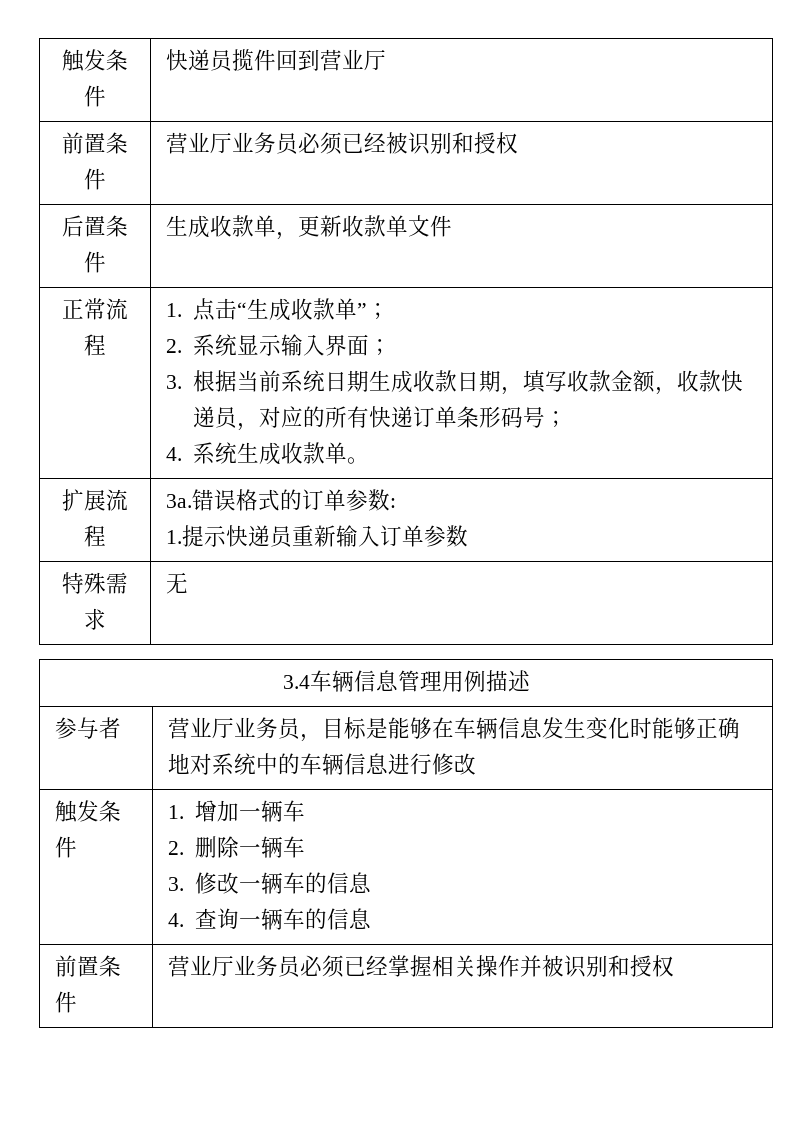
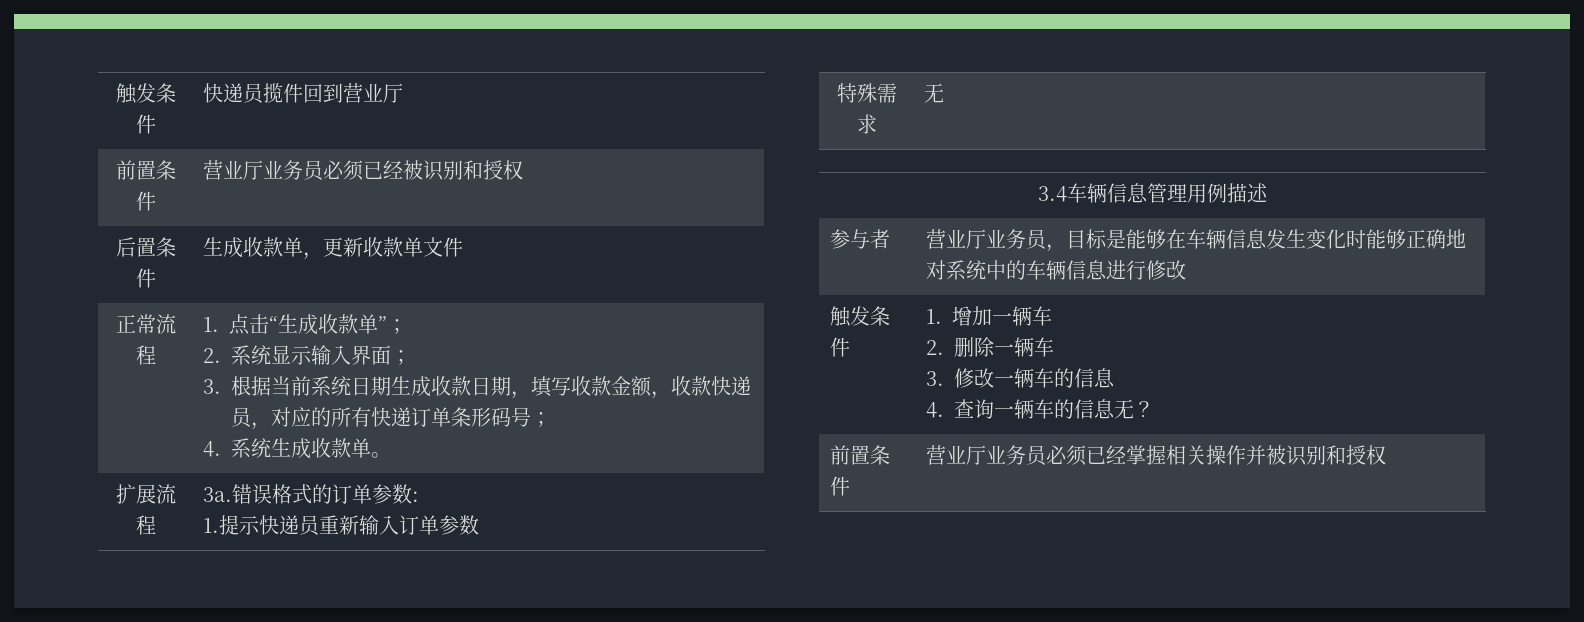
  触发条件 | 1.增加一辆车
  2.删除一辆车
  3.修改一辆车的信息
- 4.查询一辆车的信息
+ 4.查询一辆车的信息无？

